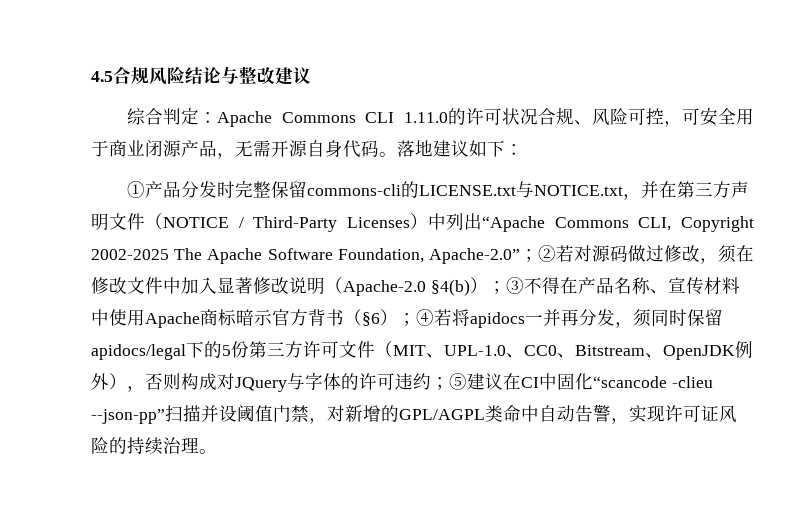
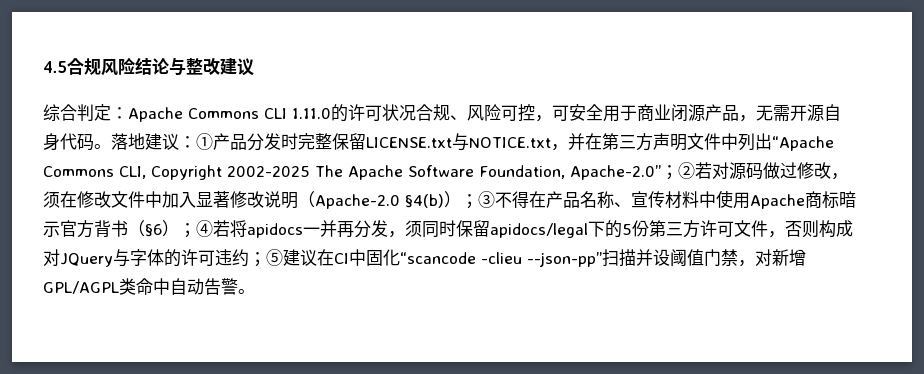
- 落地建议如下：
- ①产品分发时完整保留commons-cli的LICENSE.txt与NOTICE.txt，并在第三方声明文件（NOTICE / Third-Party Licenses）中列出“Apache Commons CLI, Copyright 2002-2025 The Apache Software Foundation, Apache-2.0”；
+ 落地建议：①产品分发时完整保留LICENSE.txt与NOTICE.txt，并在第三方声明文件中列出“Apache Commons CLI, Copyright 2002-2025 The Apache Software Foundation, Apache-2.0”；
- ④若将apidocs一并再分发，须同时保留apidocs/legal下的5份第三方许可文件（MIT、UPL-1.0、CC0、Bitstream、OpenJDK例外），否则构成对JQuery与字体的许可违约；
+ ④若将apidocs一并再分发，须同时保留apidocs/legal下的5份第三方许可文件，否则构成对JQuery与字体的许可违约；
- ⑤建议在CI中固化“scancode -clieu --json-pp”扫描并设阈值门禁，对新增的GPL/AGPL类命中自动告警，实现许可证风险的持续治理。
+ ⑤建议在CI中固化“scancode -clieu --json-pp”扫描并设阈值门禁，对新增GPL/AGPL类命中自动告警。

